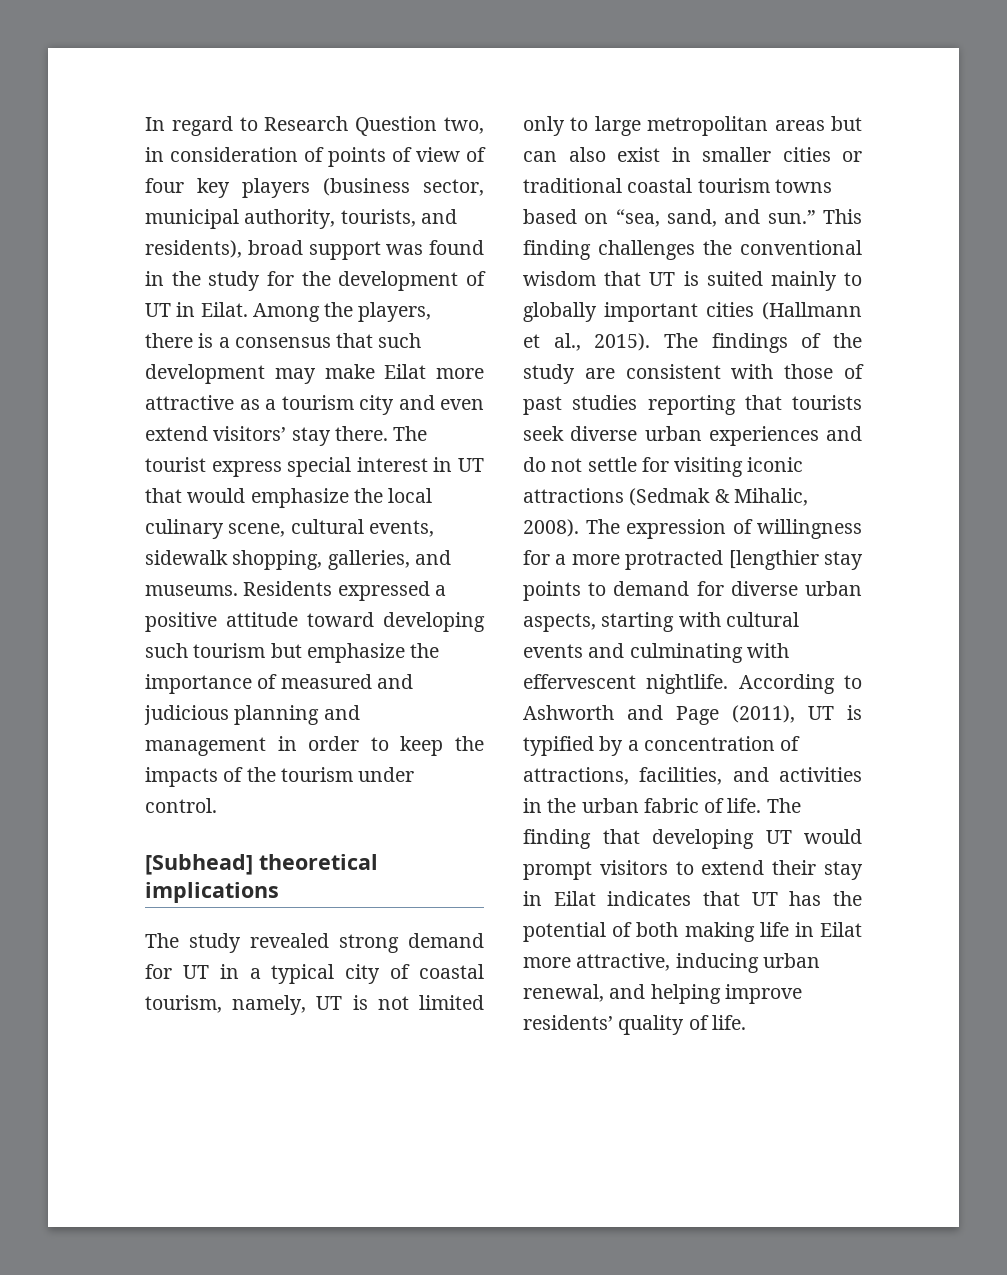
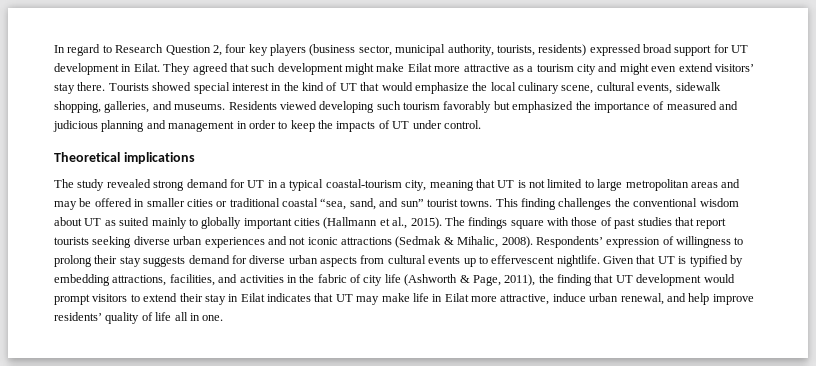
- In regard to Research Question two, in consideration of points of view of four key players (business sector, municipal authority, tourists, and residents), broad support was found in the study for the development of UT in Eilat. Among the players, there is a consensus that such development may make Eilat more attractive as a tourism city and even extend visitors’ stay there.
+ In regard to Research Question 2, four key players (business sector, municipal authority, tourists, residents) expressed broad support for UT development in Eilat. They agreed that such development might make Eilat more attractive as a tourism city and might even extend visitors’ stay there.
- The tourist express special interest in UT that would emphasize the local culinary scene, cultural events, sidewalk shopping, galleries, and museums.
+ Tourists showed special interest in the kind of UT that would emphasize the local culinary scene, cultural events, sidewalk shopping, galleries, and museums.
- Residents expressed a positive attitude toward developing such tourism but emphasize the importance of measured and judicious planning and management in order to keep the impacts of the tourism under control.
+ Residents viewed developing such tourism favorably but emphasized the importance of measured and judicious planning and management in order to keep the impacts of UT under control.
- [Subhead] theoretical implications
+ Theoretical implications
- The study revealed strong demand for UT in a typical city of coastal tourism, namely, UT is not limited only to large metropolitan areas but can also exist in smaller cities or traditional coastal tourism towns based on “sea, sand, and sun.”
+ The study revealed strong demand for UT in a typical coastal-tourism city, meaning that UT is not limited to large metropolitan areas and may be offered in smaller cities or traditional coastal “sea, sand, and sun” tourist towns.
- This finding challenges the conventional wisdom that UT is suited mainly to globally important cities (Hallmann et al., 2015).
+ This finding challenges the conventional wisdom about UT as suited mainly to globally important cities (Hallmann et al., 2015).
- The findings of the study are consistent with those of past studies reporting that tourists seek diverse urban experiences and do not settle for visiting iconic attractions (Sedmak & Mihalic, 2008).
+ The findings square with those of past studies that report tourists seeking diverse urban experiences and not iconic attractions (Sedmak & Mihalic, 2008).
- The expression of willingness for a more protracted [lengthier stay points to demand for diverse urban aspects, starting with cultural events and culminating with effervescent nightlife. According to Ashworth and Page (2011), UT is typified by a concentration of attractions, facilities, and activities in the urban fabric of life. The finding that developing UT would prompt visitors to extend their stay in Eilat indicates that UT has the potential of both making life in Eilat more attractive, inducing urban renewal, and helping improve residents’ quality of life.
+ Respondents’ expression of willingness to prolong their stay suggests demand for diverse urban aspects from cultural events up to effervescent nightlife. Given that UT is typified by embedding attractions, facilities, and activities in the fabric of city life (Ashworth & Page, 2011), the finding that UT development would prompt visitors to extend their stay in Eilat indicates that UT may make life in Eilat more attractive, induce urban renewal, and help improve residents’ quality of life all in one.

